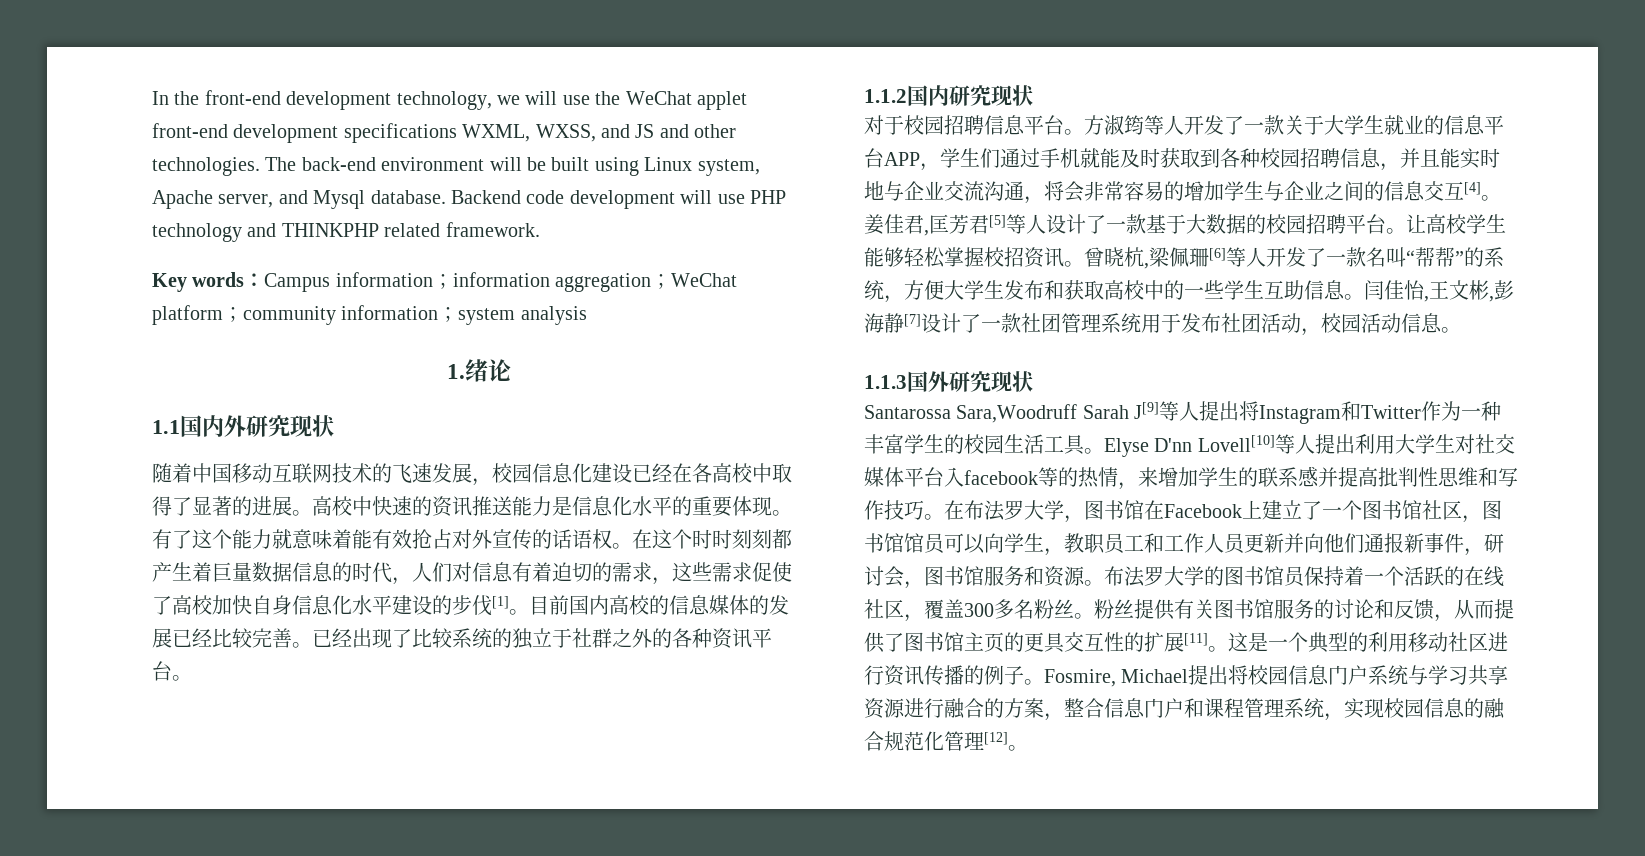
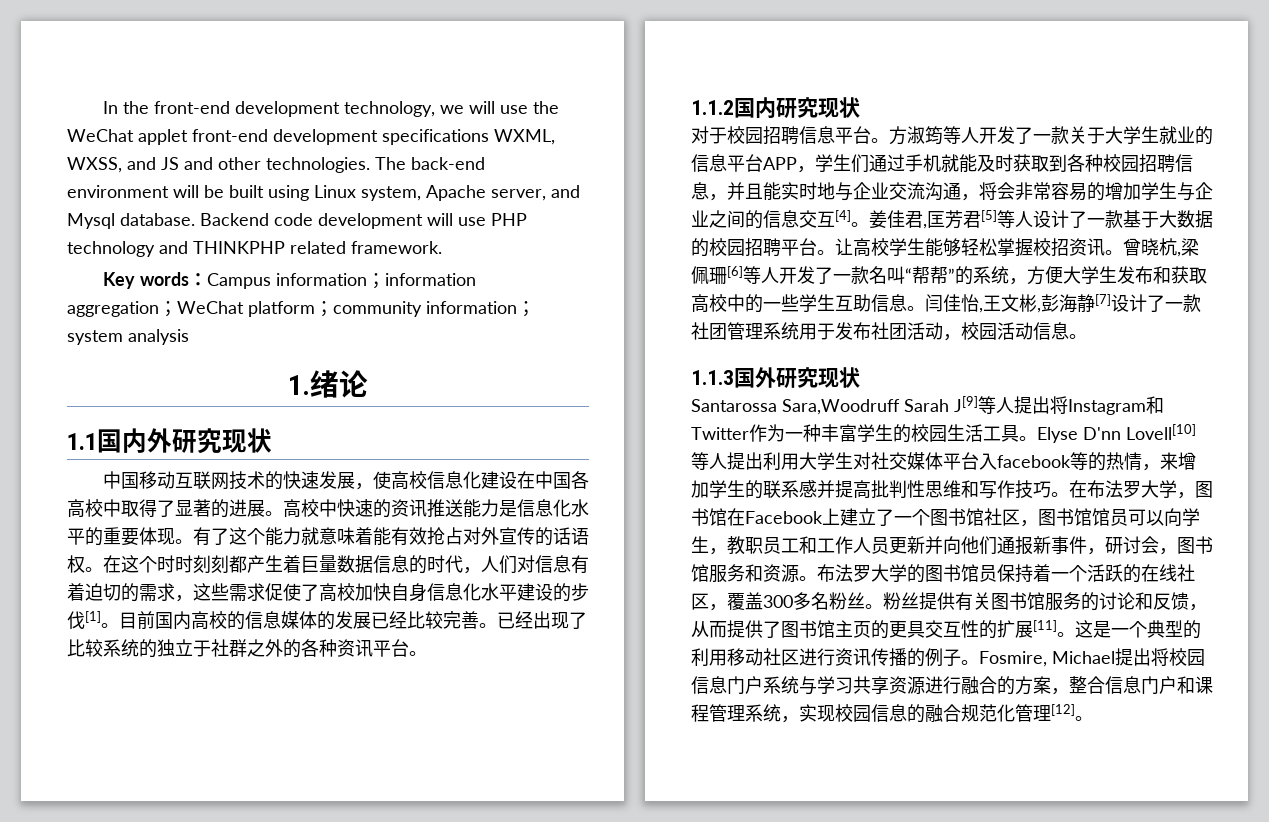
- 随着中国移动互联网技术的飞速发展，校园信息化建设已经在各高校中取得了显著的进展。
+ 中国移动互联网技术的快速发展，使高校信息化建设在中国各高校中取得了显著的进展。

